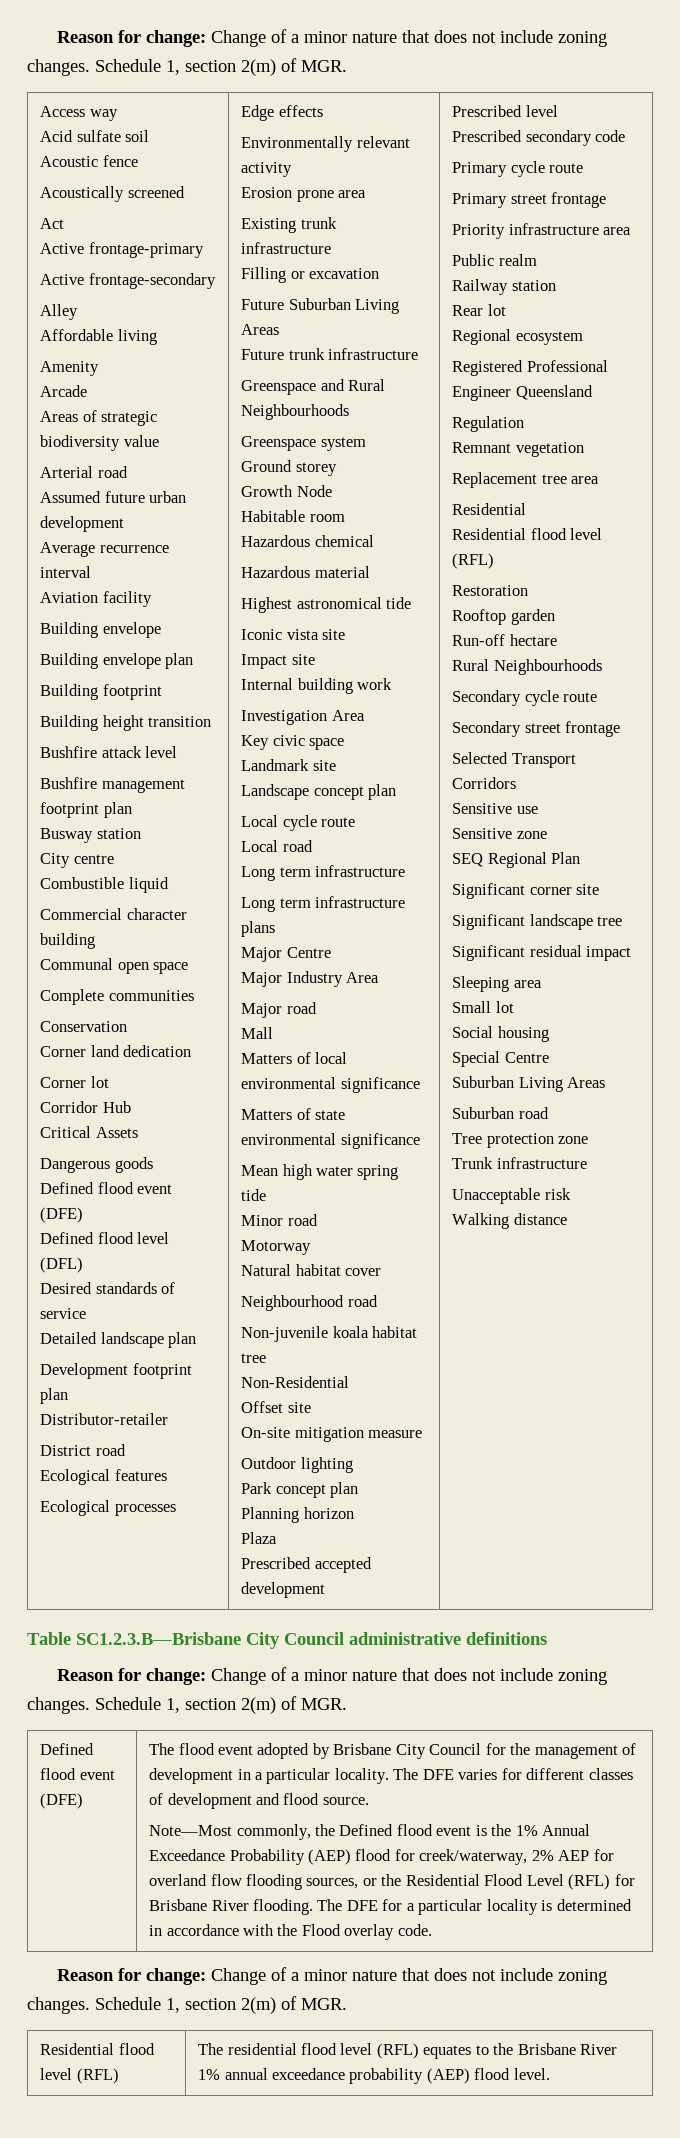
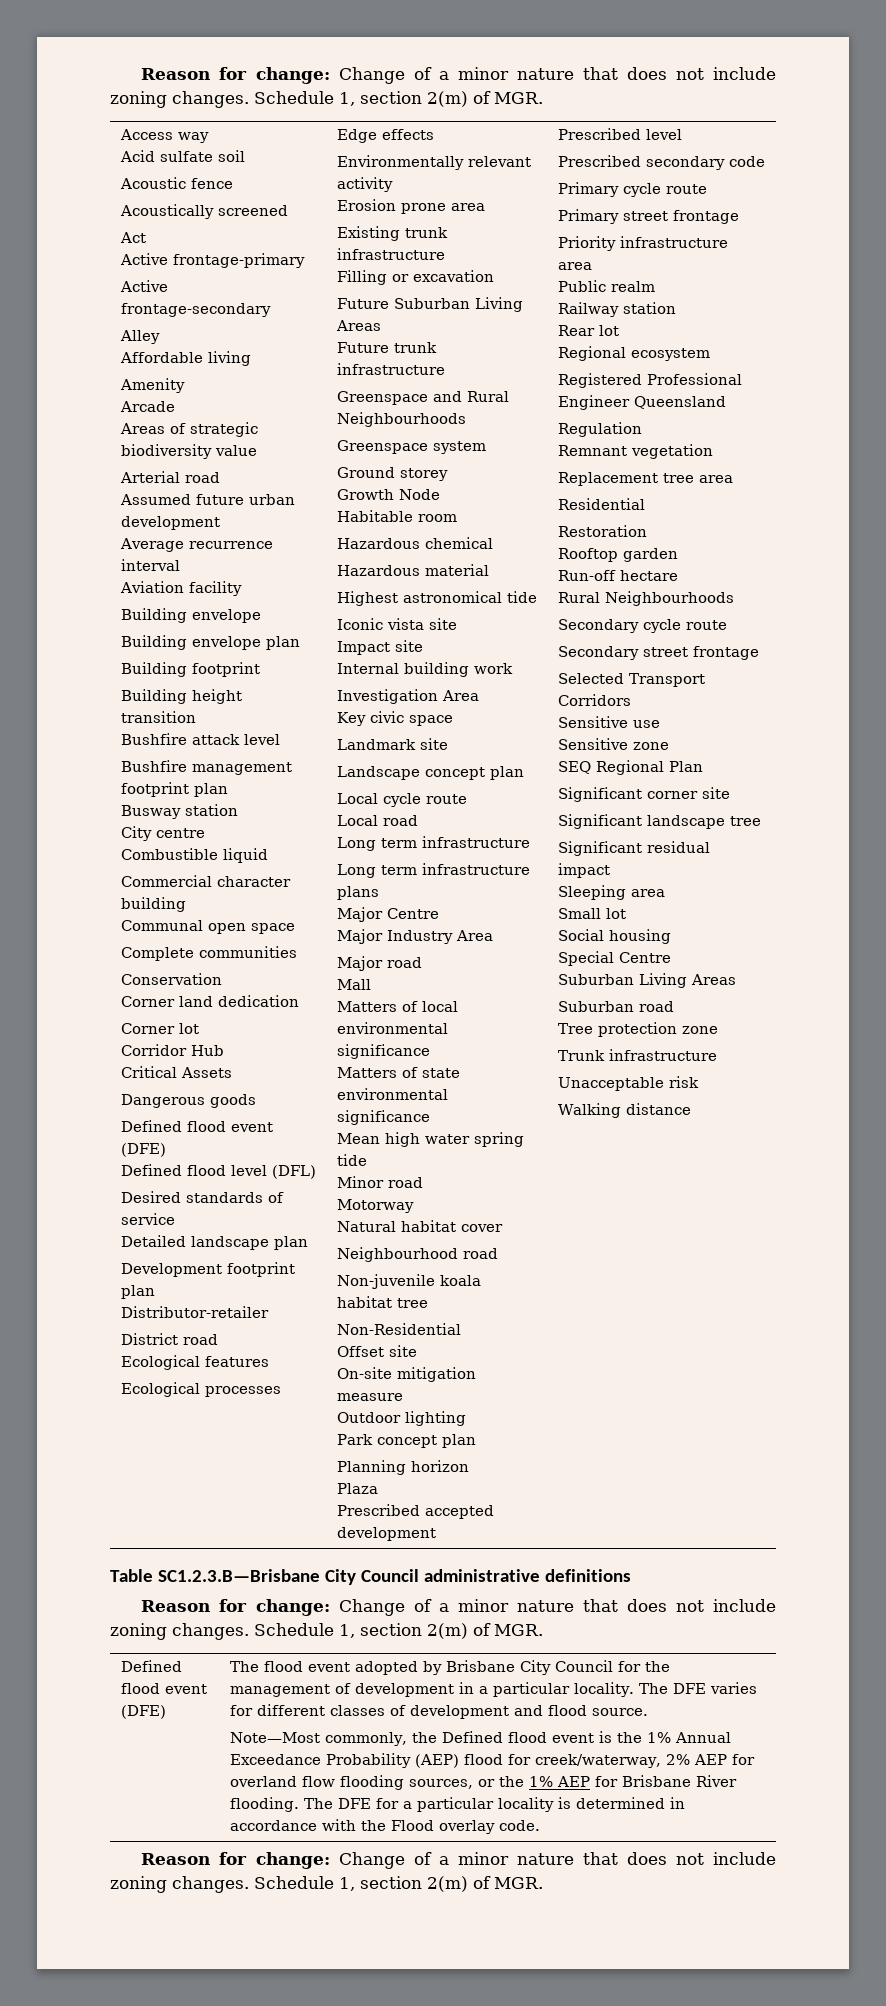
  Replacement tree area
  Residential
- Residential flood level (RFL)
- Note—Most commonly, the Defined flood event is the 1% Annual Exceedance Probability (AEP) flood for creek/waterway, 2% AEP for overland flow flooding sources, or the Residential Flood Level (RFL) for Brisbane River flooding.
+ Note—Most commonly, the Defined flood event is the 1% Annual Exceedance Probability (AEP) flood for creek/waterway, 2% AEP for overland flow flooding sources, or the 1% AEP for Brisbane River flooding.
- Residential flood level (RFL) | The residential flood level (RFL) equates to the Brisbane River 1% annual exceedance probability (AEP) flood level.

